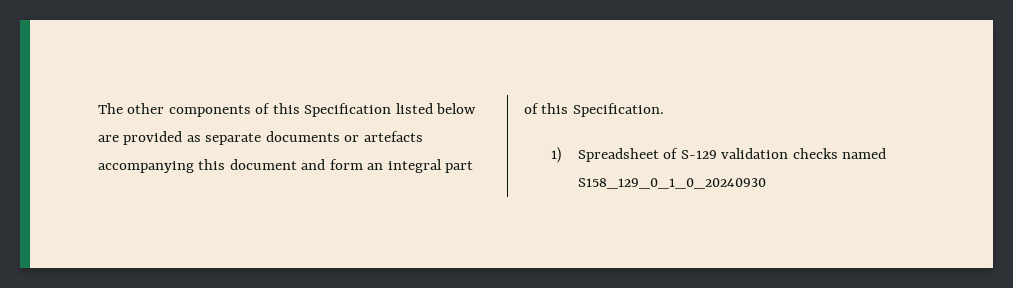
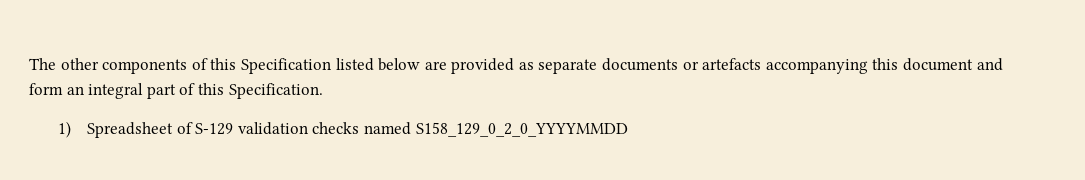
- 1) Spreadsheet of S-129 validation checks named S158_129_0_1_0_20240930
+ 1) Spreadsheet of S-129 validation checks named S158_129_0_2_0_YYYYMMDD

